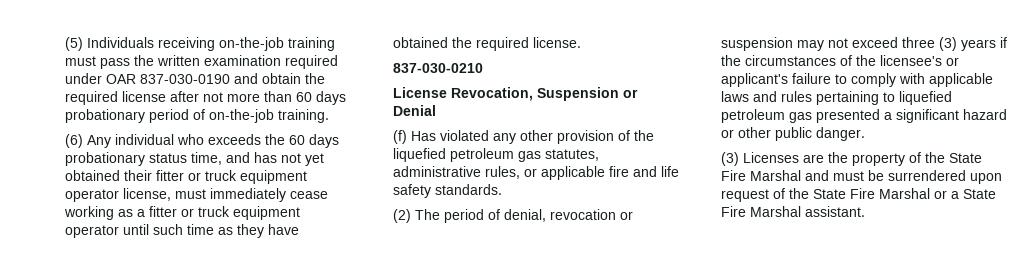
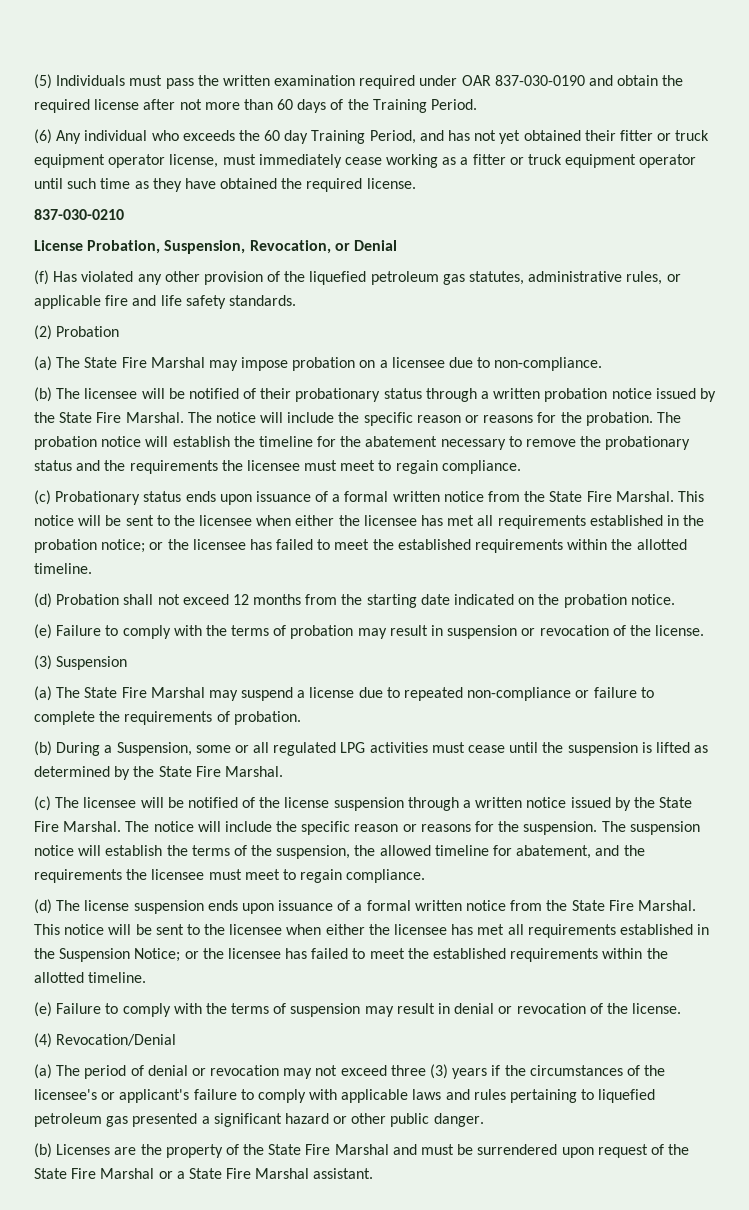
- (5) Individuals receiving on-the-job training must pass the written examination required under OAR 837-030-0190 and obtain the required license after not more than 60 days probationary period of on-the-job training.
+ (5) Individuals must pass the written examination required under OAR 837-030-0190 and obtain the required license after not more than 60 days of the Training Period.
- (6) Any individual who exceeds the 60 days probationary status time, and has not yet obtained their fitter or truck equipment operator license, must immediately cease working as a fitter or truck equipment operator until such time as they have obtained the required license.
+ (6) Any individual who exceeds the 60 day Training Period, and has not yet obtained their fitter or truck equipment operator license, must immediately cease working as a fitter or truck equipment operator until such time as they have obtained the required license.
- License Revocation, Suspension or Denial
+ License Probation, Suspension, Revocation, or Denial
- (2) The period of denial, revocation or suspension may not exceed three (3) years if the circumstances of the licensee's or applicant's failure to comply with applicable laws and rules pertaining to liquefied petroleum gas presented a significant hazard or other public danger.
+ (2) Probation
+ (a) The State Fire Marshal may impose probation on a licensee due to non-compliance.
+ (b) The licensee will be notified of their probationary status through a written probation notice issued by the State Fire Marshal. The notice will include the specific reason or reasons for the probation. The probation notice will establish the timeline for the abatement necessary to remove the probationary status and the requirements the licensee must meet to regain compliance.
+ (c) Probationary status ends upon issuance of a formal written notice from the State Fire Marshal. This notice will be sent to the licensee when either the licensee has met all requirements established in the probation notice; or the licensee has failed to meet the established requirements within the allotted timeline.
+ (d) Probation shall not exceed 12 months from the starting date indicated on the probation notice.
+ (e) Failure to comply with the terms of probation may result in suspension or revocation of the license.
+ (3) Suspension
+ (a) The State Fire Marshal may suspend a license due to repeated non-compliance or failure to complete the requirements of probation.
+ (b) During a Suspension, some or all regulated LPG activities must cease until the suspension is lifted as determined by the State Fire Marshal.
+ (c) The licensee will be notified of the license suspension through a written notice issued by the State Fire Marshal. The notice will include the specific reason or reasons for the suspension. The suspension notice will establish the terms of the suspension, the allowed timeline for abatement, and the requirements the licensee must meet to regain compliance.
+ (d) The license suspension ends upon issuance of a formal written notice from the State Fire Marshal. This notice will be sent to the licensee when either the licensee has met all requirements established in the Suspension Notice; or the licensee has failed to meet the established requirements within the allotted timeline.
+ (e) Failure to comply with the terms of suspension may result in denial or revocation of the license.
+ (4) Revocation/Denial
+ (a) The period of denial or revocation may not exceed three (3) years if the circumstances of the licensee's or applicant's failure to comply with applicable laws and rules pertaining to liquefied petroleum gas presented a significant hazard or other public danger.
- (3) Licenses are the property of the State Fire Marshal and must be surrendered upon request of the State Fire Marshal or a State Fire Marshal assistant.
+ (b) Licenses are the property of the State Fire Marshal and must be surrendered upon request of the State Fire Marshal or a State Fire Marshal assistant.

